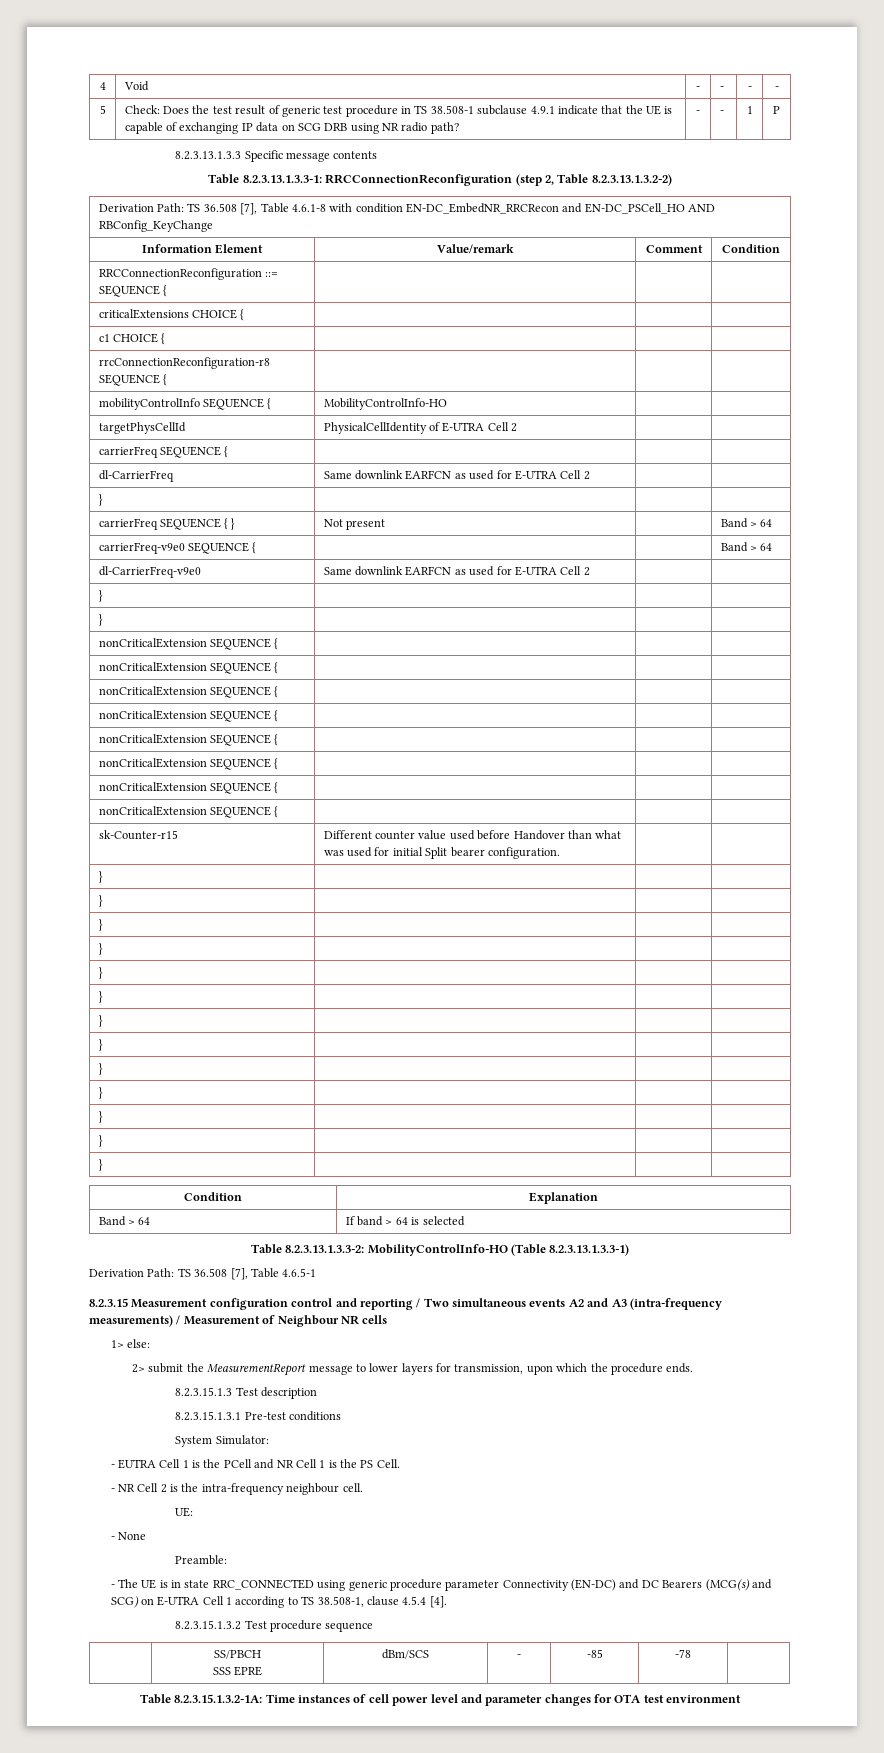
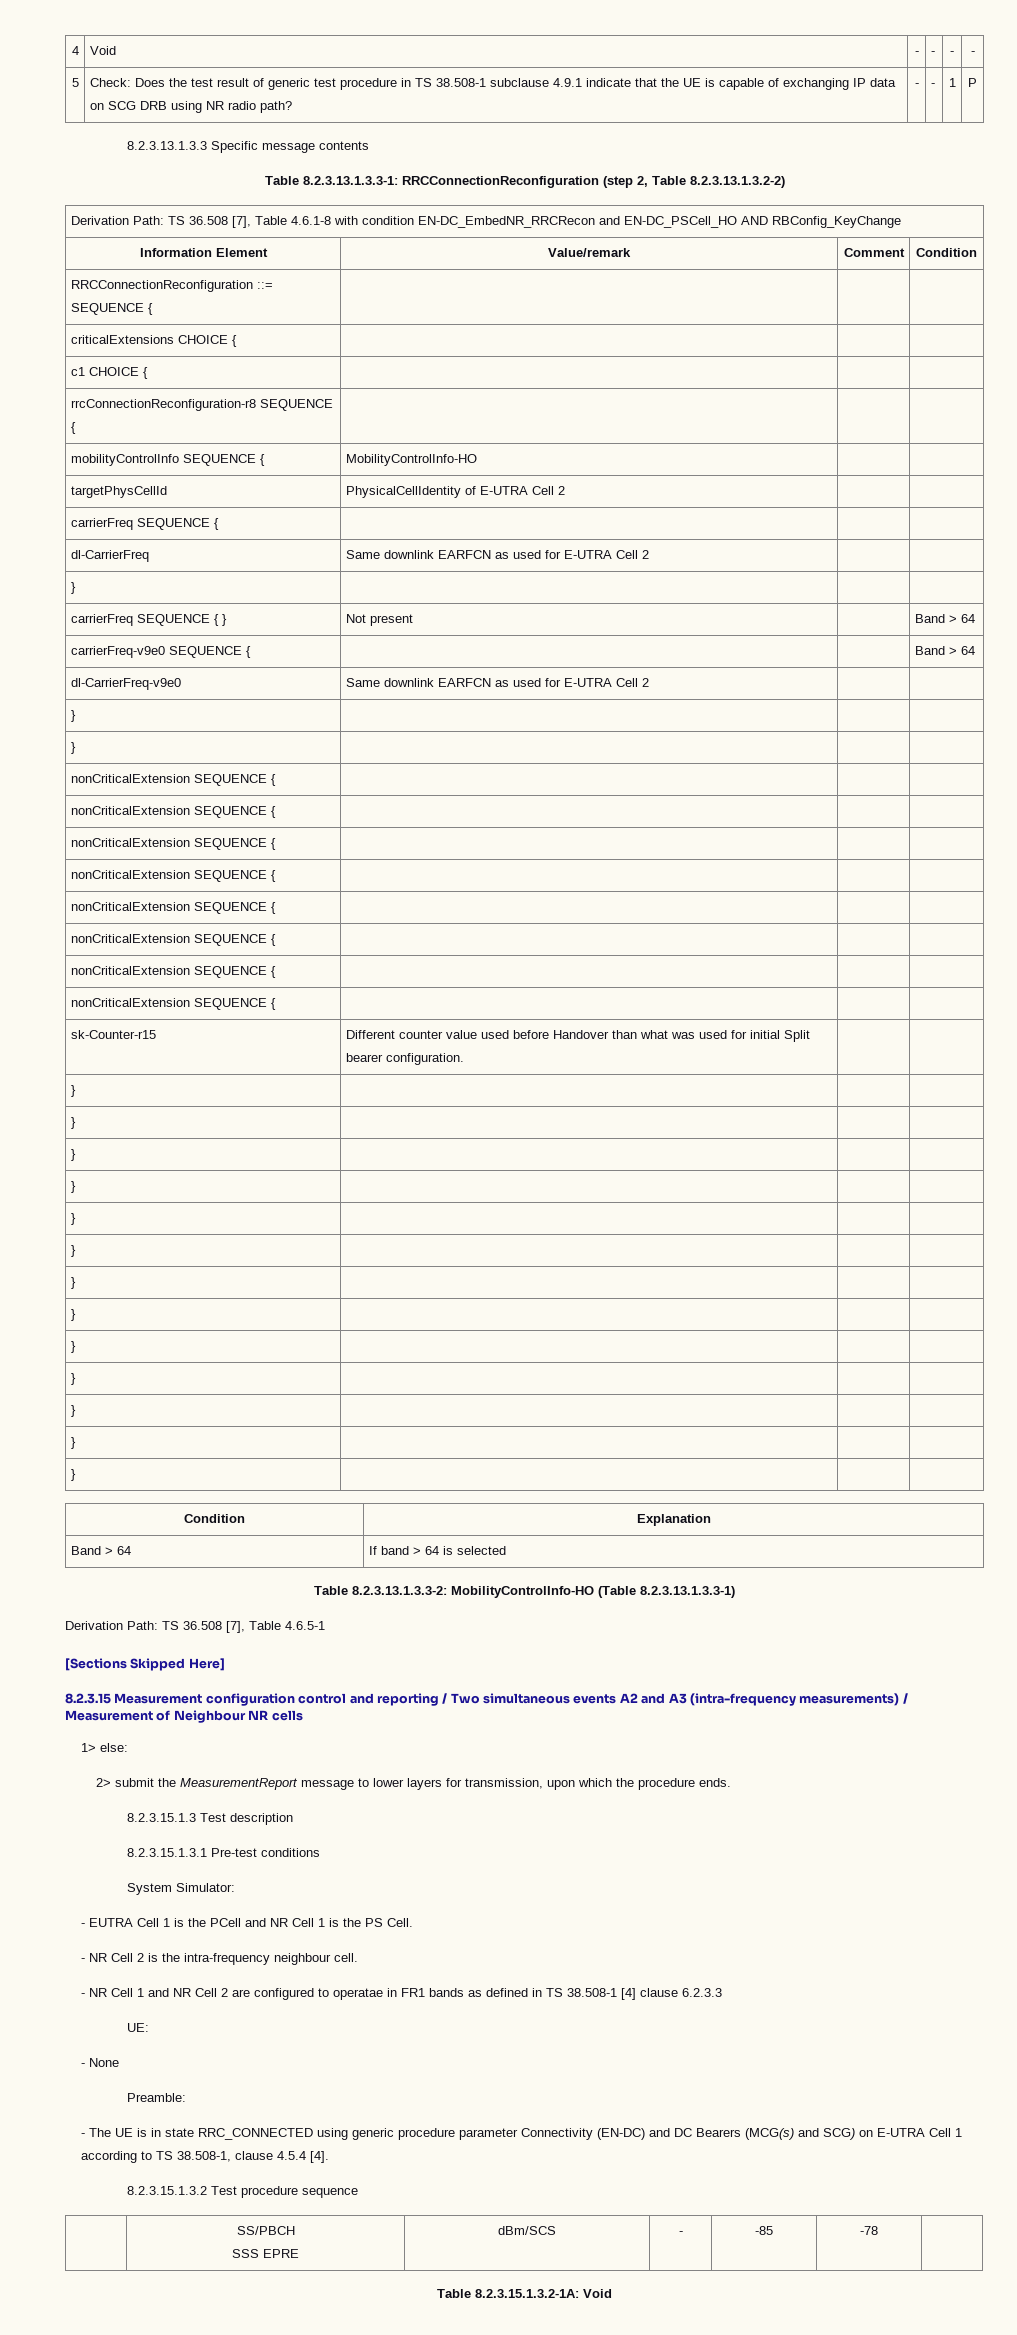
+ [Sections Skipped Here]
+ - NR Cell 1 and NR Cell 2 are configured to operatae in FR1 bands as defined in TS 38.508-1 [4] clause 6.2.3.3
- Table 8.2.3.15.1.3.2-1A: Time instances of cell power level and parameter changes for OTA test environment
+ Table 8.2.3.15.1.3.2-1A: Void

